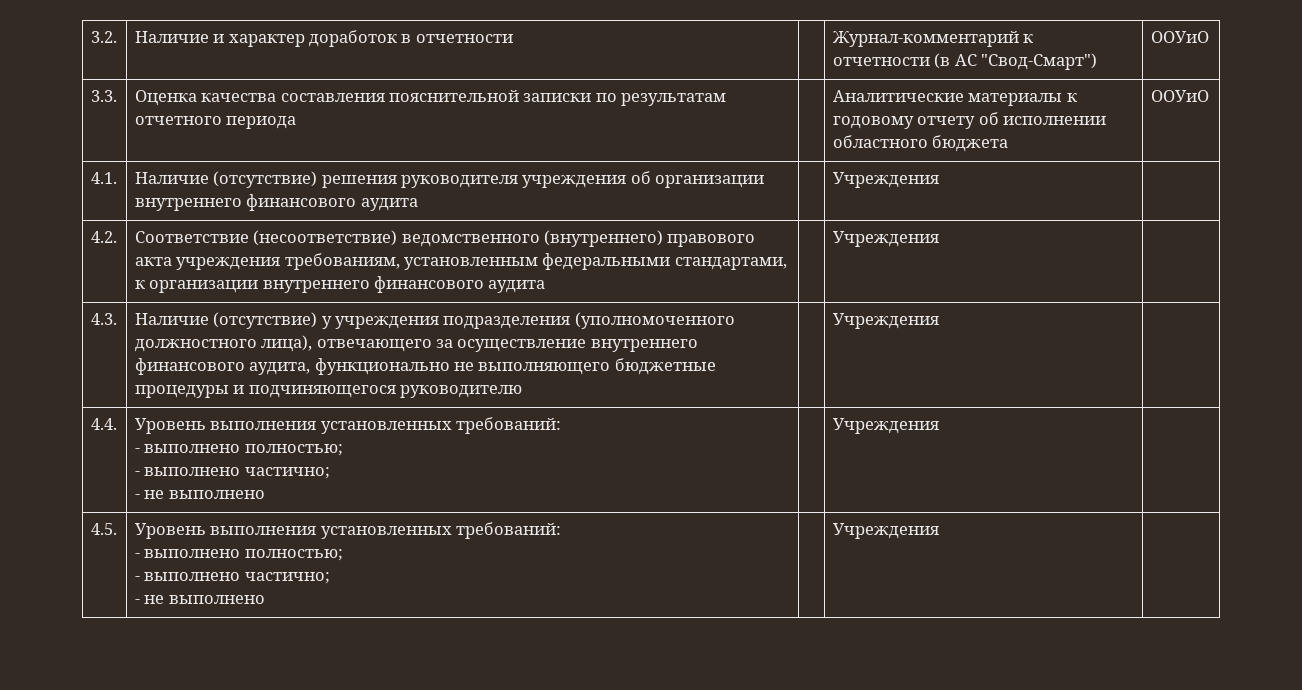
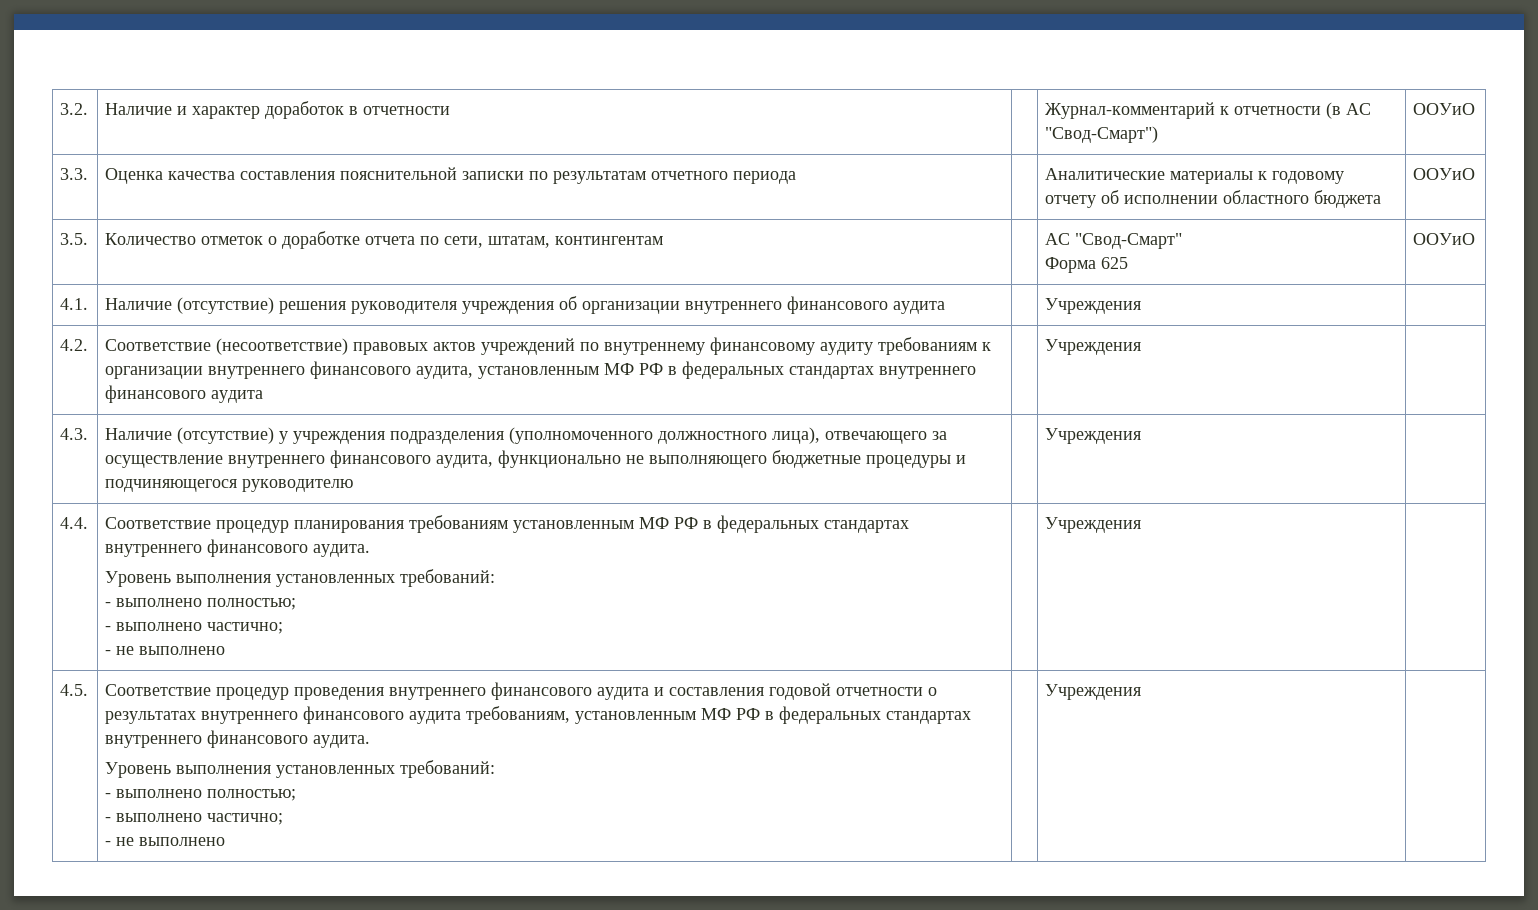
+ 3.5. | Количество отметок о доработке отчета по сети, штатам, контингентам | | АС "Свод-Смарт"
+ Форма 625 | ООУиО
- 4.2. | Соответствие (несоответствие) ведомственного (внутреннего) правового акта учреждения требованиям, установленным федеральными стандартами, к организации внутреннего финансового аудита | | Учреждения |
+ 4.2. | Соответствие (несоответствие) правовых актов учреждений по внутреннему финансовому аудиту требованиям к организации внутреннего финансового аудита, установленным МФ РФ в федеральных стандартах внутреннего финансового аудита | | Учреждения |
- 4.4. | Уровень выполнения установленных требований:
+ 4.4. | Соответствие процедур планирования требованиям установленным МФ РФ в федеральных стандартах внутреннего финансового аудита.
+ Уровень выполнения установленных требований:
- 4.5. | Уровень выполнения установленных требований:
+ 4.5. | Соответствие процедур проведения внутреннего финансового аудита и составления годовой отчетности о результатах внутреннего финансового аудита требованиям, установленным МФ РФ в федеральных стандартах внутреннего финансового аудита.
+ Уровень выполнения установленных требований:

